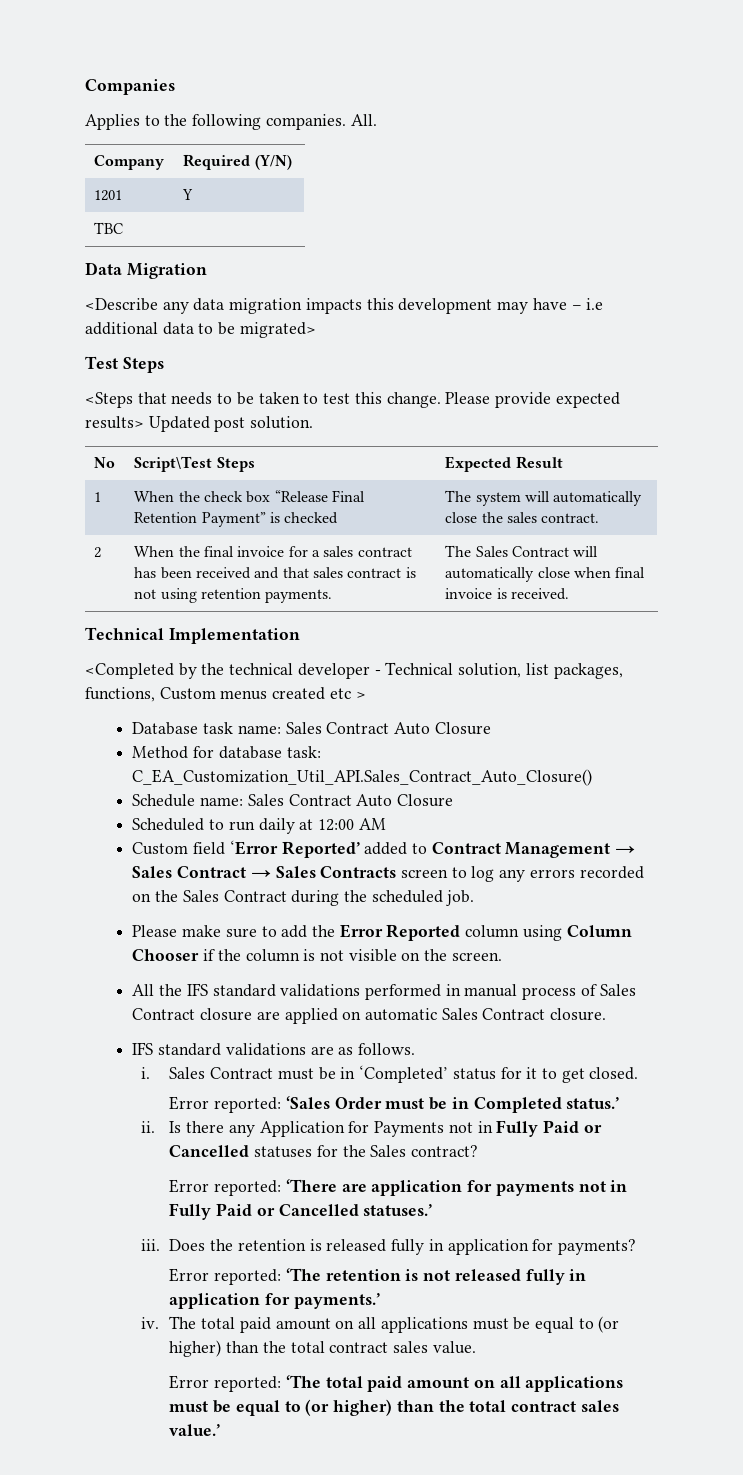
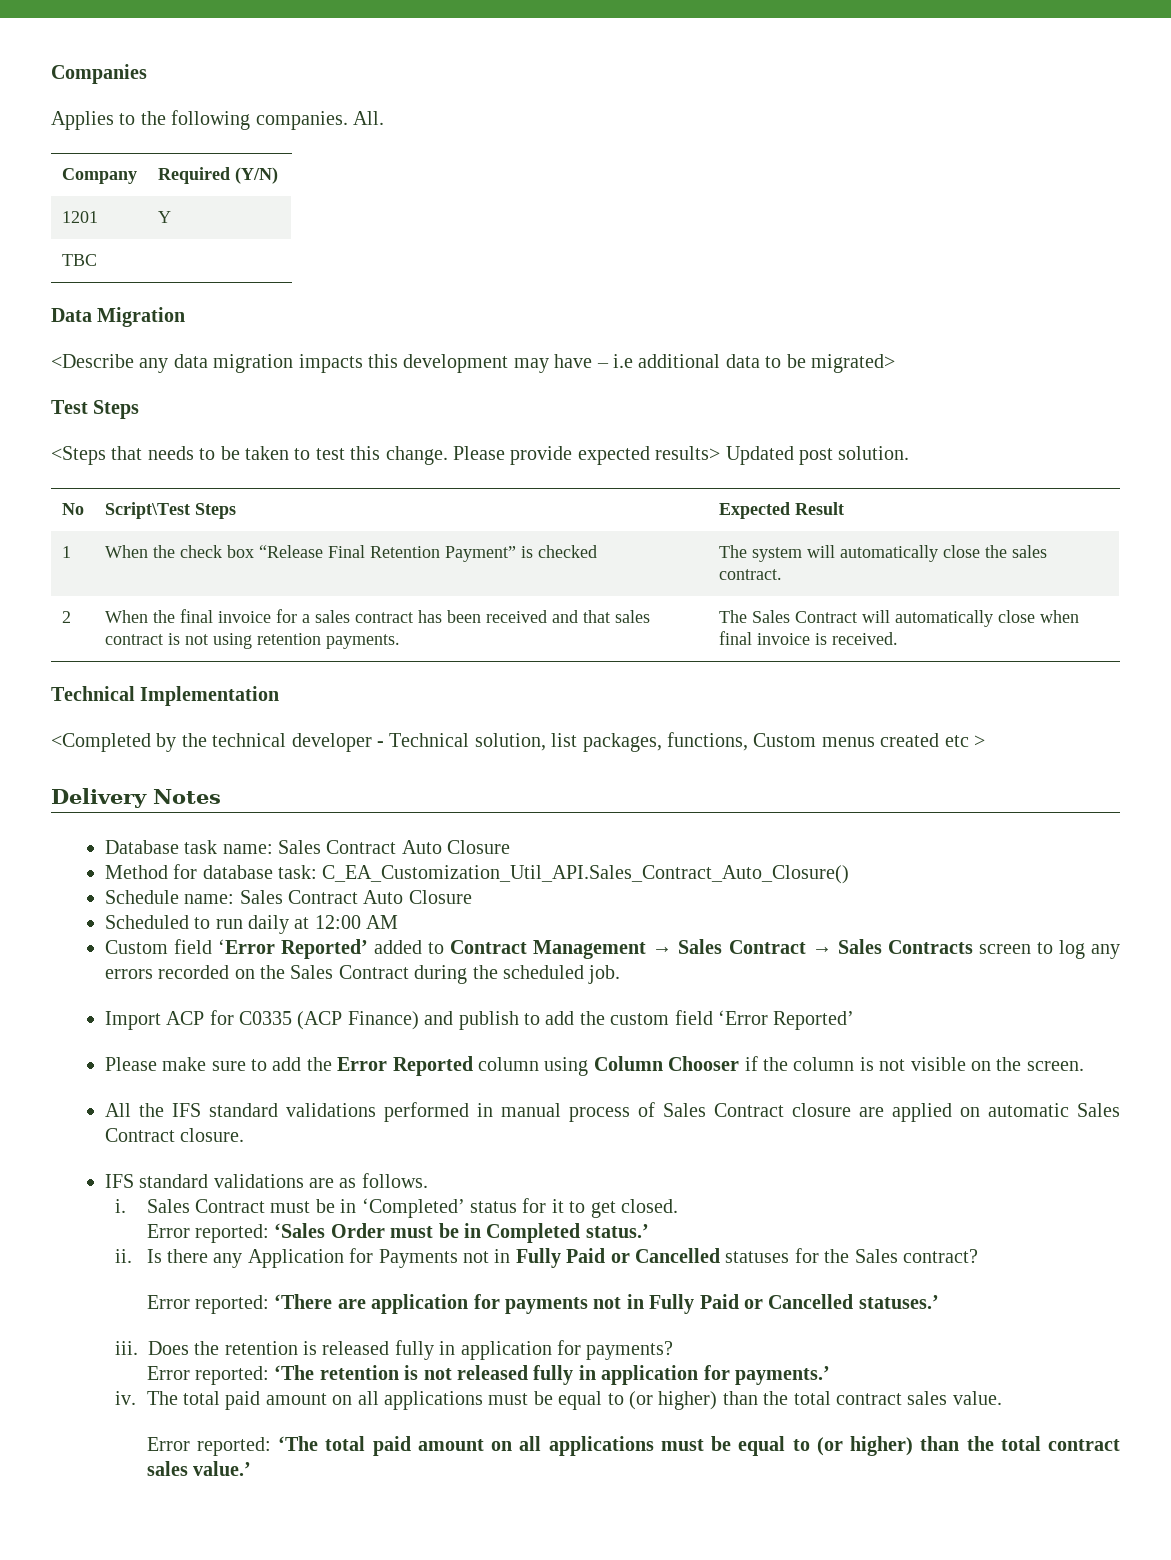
+ Delivery Notes
+ Import ACP for C0335 (ACP Finance) and publish to add the custom field ‘Error Reported’

